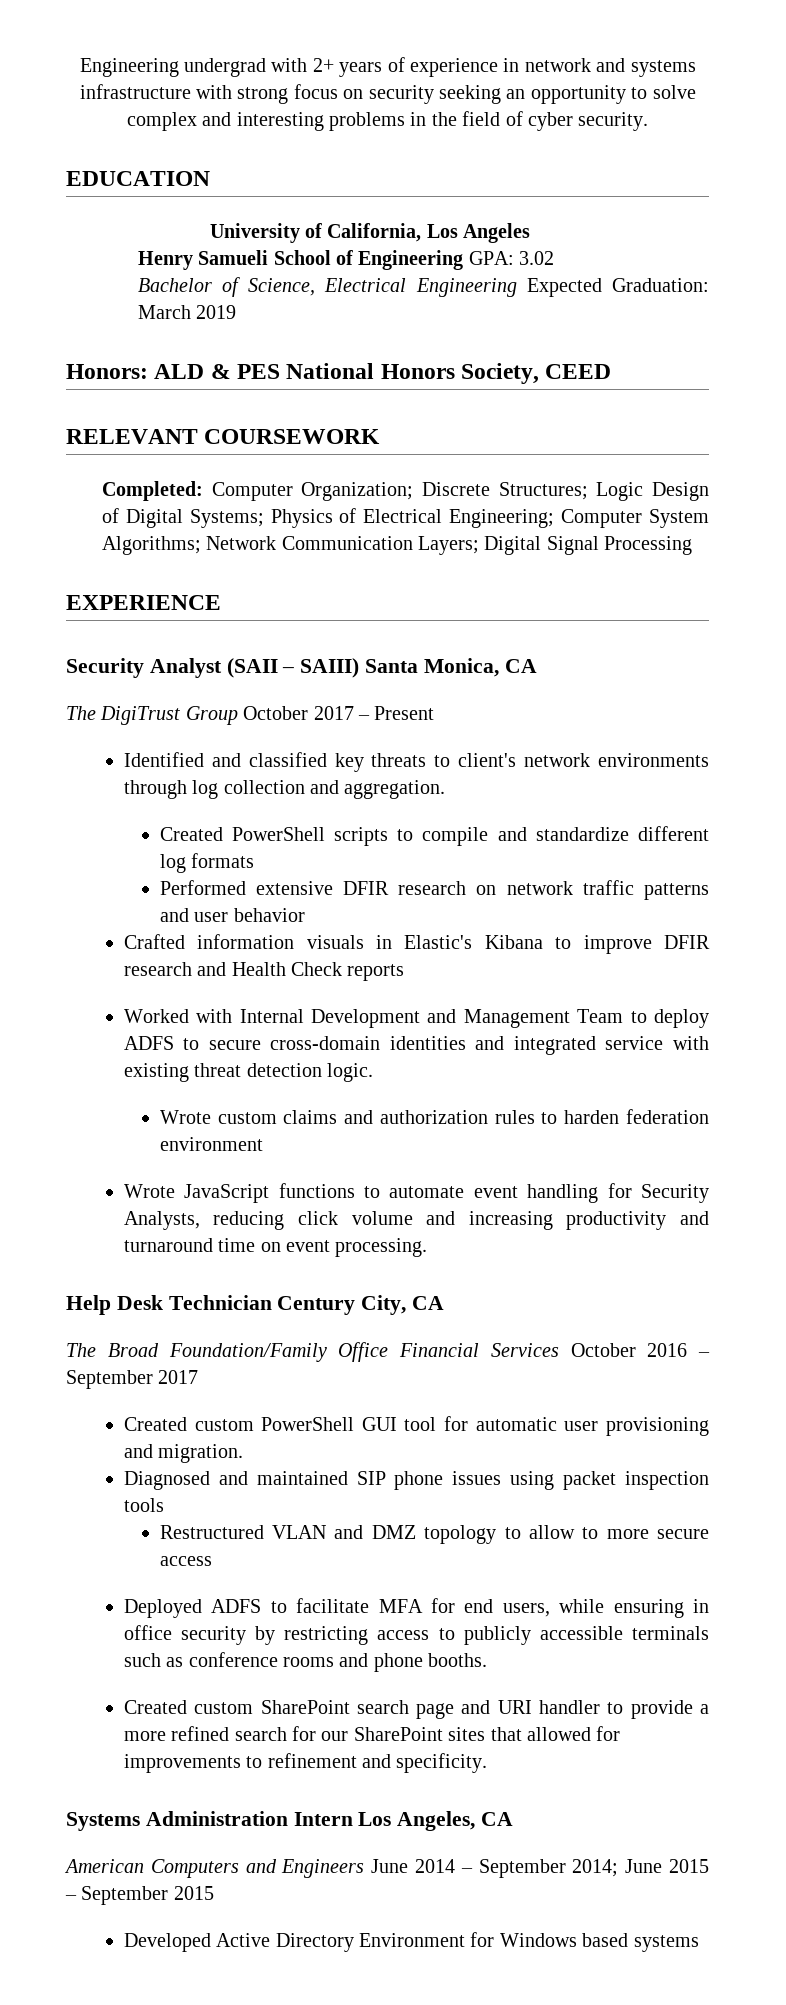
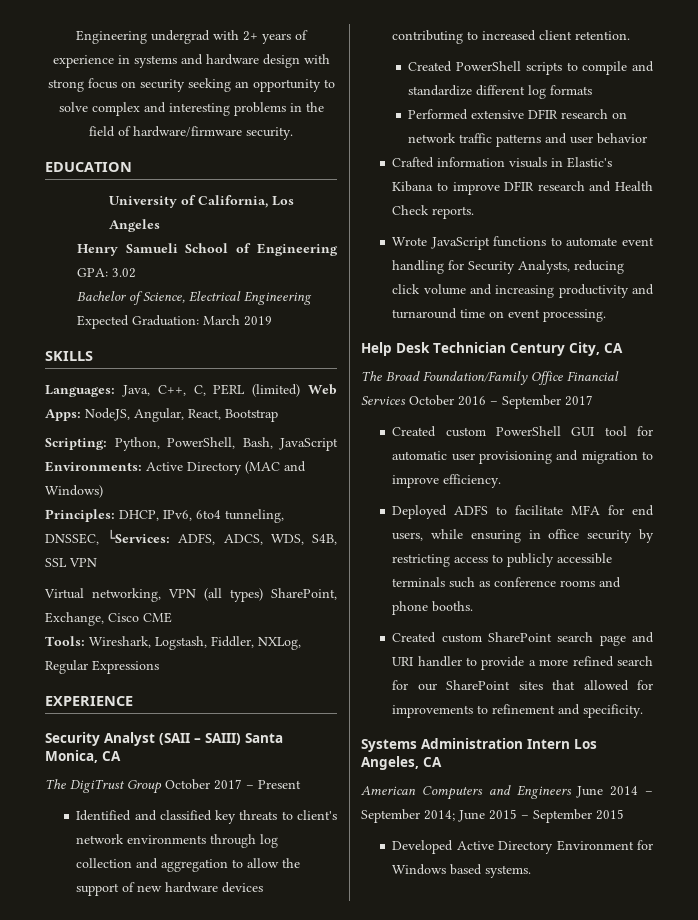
- Engineering undergrad with 2+ years of experience in network and systems infrastructure with strong focus on security seeking an opportunity to solve complex and interesting problems in the field of cyber security.
+ Engineering undergrad with 2+ years of experience in systems and hardware design with strong focus on security seeking an opportunity to solve complex and interesting problems in the field of hardware/firmware security.
- Honors: ALD & PES National Honors Society, CEED
- RELEVANT COURSEWORK
- Completed: Computer Organization; Discrete Structures; Logic Design of Digital Systems; Physics of Electrical Engineering; Computer System Algorithms; Network Communication Layers; Digital Signal Processing
+ SKILLS
+ Languages: Java, C++, C, PERL (limited) Web Apps: NodeJS, Angular, React, Bootstrap
+ Scripting: Python, PowerShell, Bash, JavaScript Environments: Active Directory (MAC and Windows)
+ Principles: DHCP, IPv6, 6to4 tunneling, DNSSEC, └Services: ADFS, ADCS, WDS, S4B, SSL VPN
+ Virtual networking, VPN (all types) SharePoint, Exchange, Cisco CME
+ Tools: Wireshark, Logstash, Fiddler, NXLog, Regular Expressions
- Identified and classified key threats to client's network environments through log collection and aggregation.
+ Identified and classified key threats to client's network environments through log collection and aggregation to allow the support of new hardware devices contributing to increased client retention.
- Crafted information visuals in Elastic's Kibana to improve DFIR research and Health Check reports
- Worked with Internal Development and Management Team to deploy ADFS to secure cross-domain identities and integrated service with existing threat detection logic.
- Wrote custom claims and authorization rules to harden federation environment
+ Crafted information visuals in Elastic's Kibana to improve DFIR research and Health Check reports.
- Created custom PowerShell GUI tool for automatic user provisioning and migration.
- Diagnosed and maintained SIP phone issues using packet inspection tools
- Restructured VLAN and DMZ topology to allow to more secure access
+ Created custom PowerShell GUI tool for automatic user provisioning and migration to improve efficiency.
- Developed Active Directory Environment for Windows based systems
+ Developed Active Directory Environment for Windows based systems.

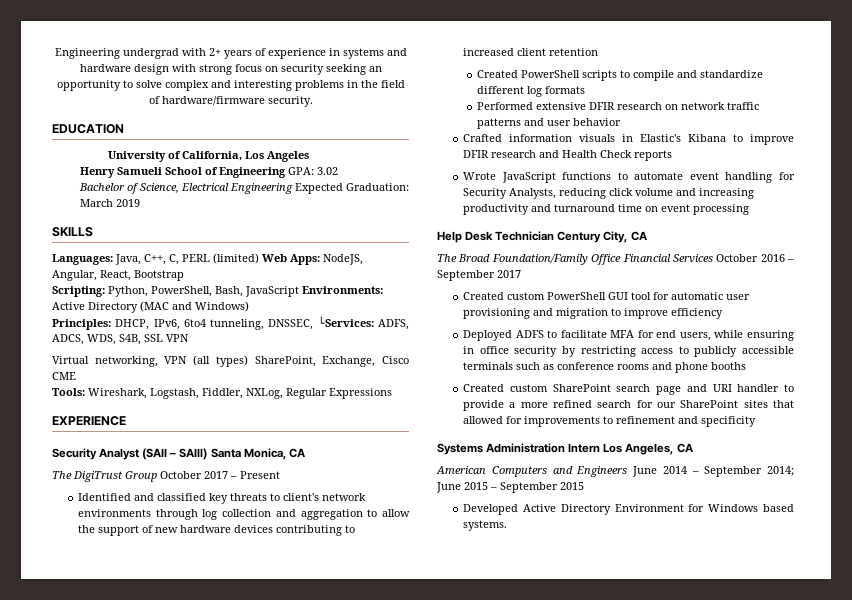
- Identified and classified key threats to client's network environments through log collection and aggregation to allow the support of new hardware devices contributing to increased client retention.
+ Identified and classified key threats to client's network environments through log collection and aggregation to allow the support of new hardware devices contributing to increased client retention
- Crafted information visuals in Elastic's Kibana to improve DFIR research and Health Check reports.
+ Crafted information visuals in Elastic's Kibana to improve DFIR research and Health Check reports
- Wrote JavaScript functions to automate event handling for Security Analysts, reducing click volume and increasing productivity and turnaround time on event processing.
+ Wrote JavaScript functions to automate event handling for Security Analysts, reducing click volume and increasing productivity and turnaround time on event processing
- Created custom PowerShell GUI tool for automatic user provisioning and migration to improve efficiency.
+ Created custom PowerShell GUI tool for automatic user provisioning and migration to improve efficiency
- Deployed ADFS to facilitate MFA for end users, while ensuring in office security by restricting access to publicly accessible terminals such as conference rooms and phone booths.
+ Deployed ADFS to facilitate MFA for end users, while ensuring in office security by restricting access to publicly accessible terminals such as conference rooms and phone booths
- Created custom SharePoint search page and URI handler to provide a more refined search for our SharePoint sites that allowed for improvements to refinement and specificity.
+ Created custom SharePoint search page and URI handler to provide a more refined search for our SharePoint sites that allowed for improvements to refinement and specificity

